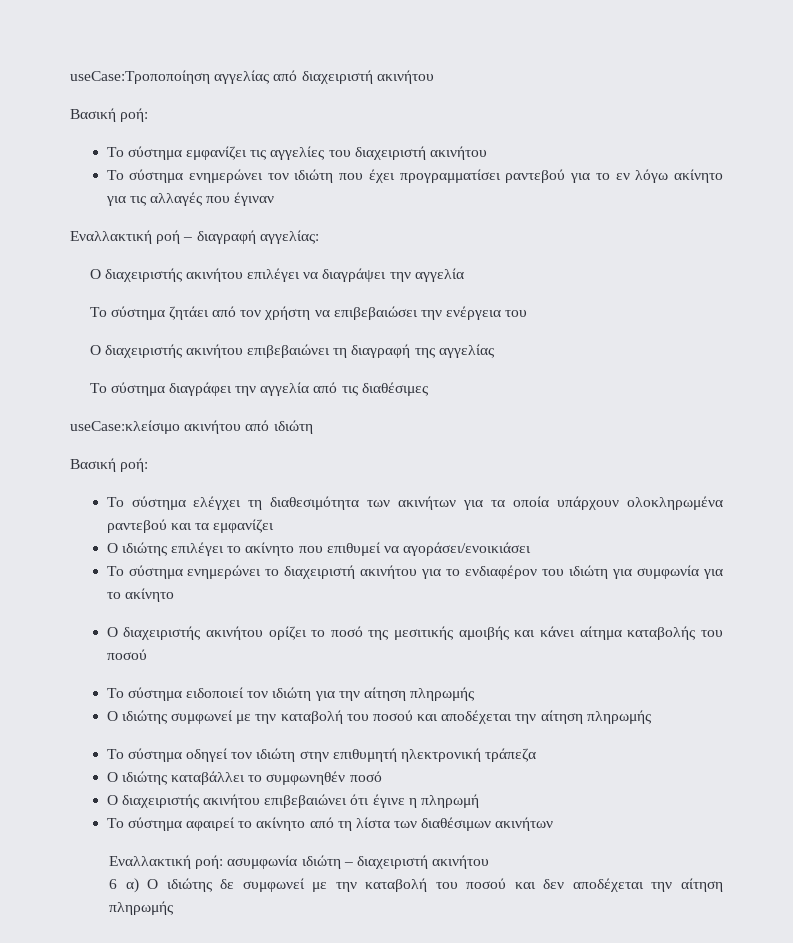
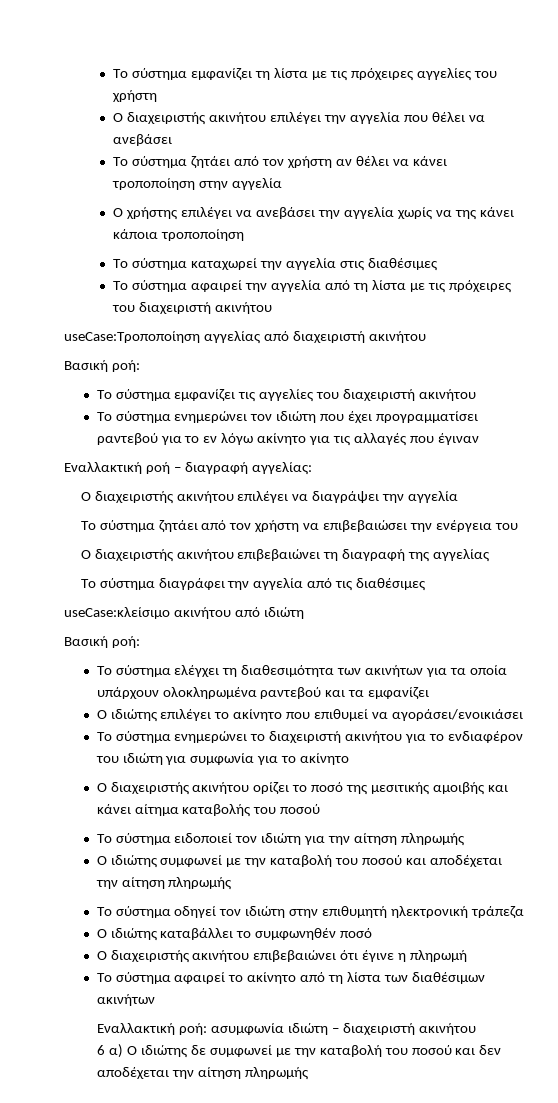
+ Το σύστημα εμφανίζει τη λίστα με τις πρόχειρες αγγελίες του χρήστη
+ Ο διαχειριστής ακινήτου επιλέγει την αγγελία που θέλει να ανεβάσει
+ Το σύστημα ζητάει από τον χρήστη αν θέλει να κάνει τροποποίηση στην αγγελία
+ Ο χρήστης επιλέγει να ανεβάσει την αγγελία χωρίς να της κάνει κάποια τροποποίηση
+ Το σύστημα καταχωρεί την αγγελία στις διαθέσιμες
+ Το σύστημα αφαιρεί την αγγελία από τη λίστα με τις πρόχειρες του διαχειριστή ακινήτου

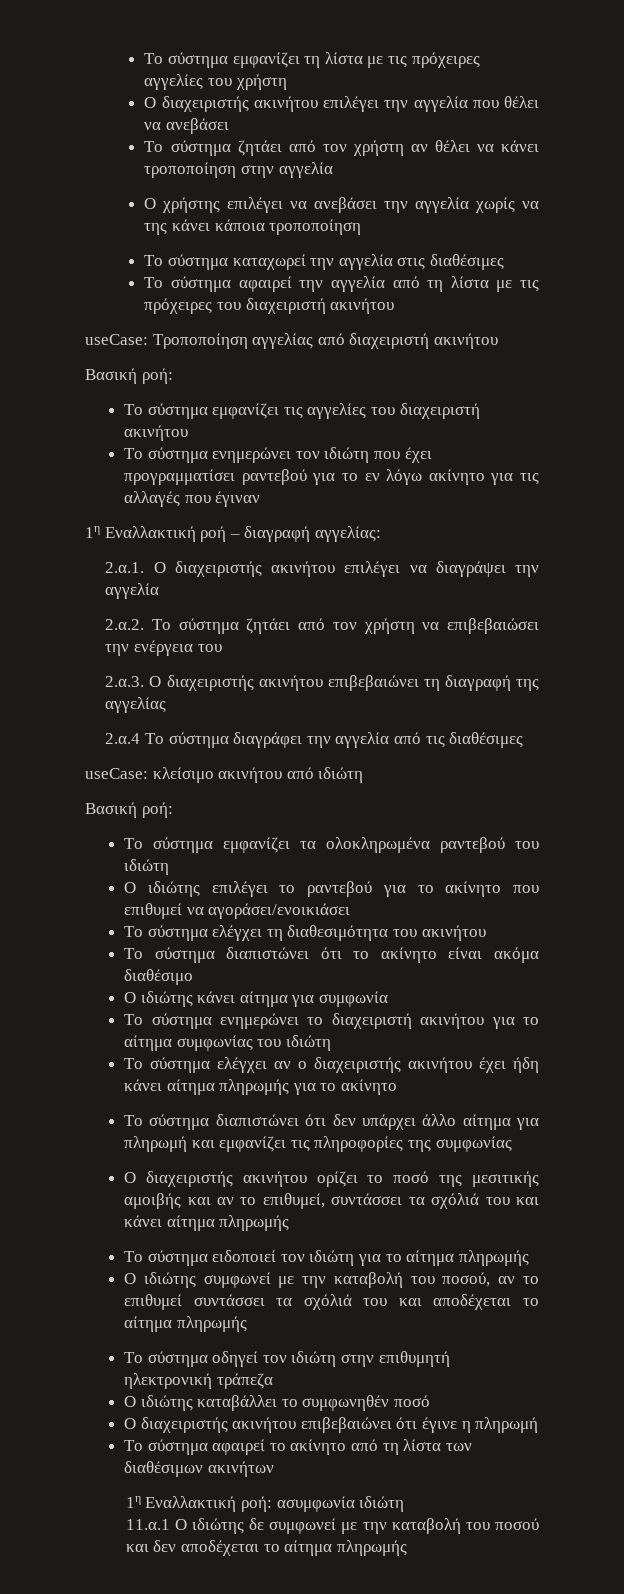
- useCase:Τροποποίηση αγγελίας από διαχειριστή ακινήτου
+ useCase: Τροποποίηση αγγελίας από διαχειριστή ακινήτου
- Εναλλακτική ροή – διαγραφή αγγελίας:
+ 1η Εναλλακτική ροή – διαγραφή αγγελίας:
- Ο διαχειριστής ακινήτου επιλέγει να διαγράψει την αγγελία
+ 2.α.1. Ο διαχειριστής ακινήτου επιλέγει να διαγράψει την αγγελία
- Το σύστημα ζητάει από τον χρήστη να επιβεβαιώσει την ενέργεια του
+ 2.α.2. Το σύστημα ζητάει από τον χρήστη να επιβεβαιώσει την ενέργεια του
- Ο διαχειριστής ακινήτου επιβεβαιώνει τη διαγραφή της αγγελίας
+ 2.α.3. Ο διαχειριστής ακινήτου επιβεβαιώνει τη διαγραφή της αγγελίας
- Το σύστημα διαγράφει την αγγελία από τις διαθέσιμες
+ 2.α.4 Το σύστημα διαγράφει την αγγελία από τις διαθέσιμες
- useCase:κλείσιμο ακινήτου από ιδιώτη
+ useCase: κλείσιμο ακινήτου από ιδιώτη
- Το σύστημα ελέγχει τη διαθεσιμότητα των ακινήτων για τα οποία υπάρχουν ολοκληρωμένα ραντεβού και τα εμφανίζει
+ Το σύστημα εμφανίζει τα ολοκληρωμένα ραντεβού του ιδιώτη
- Ο ιδιώτης επιλέγει το ακίνητο που επιθυμεί να αγοράσει/ενοικιάσει
+ Ο ιδιώτης επιλέγει το ραντεβού για το ακίνητο που επιθυμεί να αγοράσει/ενοικιάσει
+ Το σύστημα ελέγχει τη διαθεσιμότητα του ακινήτου
+ Το σύστημα διαπιστώνει ότι το ακίνητο είναι ακόμα διαθέσιμο
+ Ο ιδιώτης κάνει αίτημα για συμφωνία
- Το σύστημα ενημερώνει το διαχειριστή ακινήτου για το ενδιαφέρον του ιδιώτη για συμφωνία για το ακίνητο
+ Το σύστημα ενημερώνει το διαχειριστή ακινήτου για το αίτημα συμφωνίας του ιδιώτη
+ To σύστημα ελέγχει αν ο διαχειριστής ακινήτου έχει ήδη κάνει αίτημα πληρωμής για το ακίνητο
+ Το σύστημα διαπιστώνει ότι δεν υπάρχει άλλο αίτημα για πληρωμή και εμφανίζει τις πληροφορίες της συμφωνίας
- Ο διαχειριστής ακινήτου ορίζει το ποσό της μεσιτικής αμοιβής και κάνει αίτημα καταβολής του ποσού
+ Ο διαχειριστής ακινήτου ορίζει το ποσό της μεσιτικής αμοιβής και αν το επιθυμεί, συντάσσει τα σχόλιά του και κάνει αίτημα πληρωμής
- Το σύστημα ειδοποιεί τον ιδιώτη για την αίτηση πληρωμής
+ Το σύστημα ειδοποιεί τον ιδιώτη για το αίτημα πληρωμής
- Ο ιδιώτης συμφωνεί με την καταβολή του ποσού και αποδέχεται την αίτηση πληρωμής
+ Ο ιδιώτης συμφωνεί με την καταβολή του ποσού, αν το επιθυμεί συντάσσει τα σχόλιά του και αποδέχεται το αίτημα πληρωμής
- Εναλλακτική ροή: ασυμφωνία ιδιώτη – διαχειριστή ακινήτου
- 6 α) Ο ιδιώτης δε συμφωνεί με την καταβολή του ποσού και δεν αποδέχεται την αίτηση πληρωμής
+ 1η Εναλλακτική ροή: ασυμφωνία ιδιώτη
+ 11.α.1 Ο ιδιώτης δε συμφωνεί με την καταβολή του ποσού και δεν αποδέχεται το αίτημα πληρωμής

